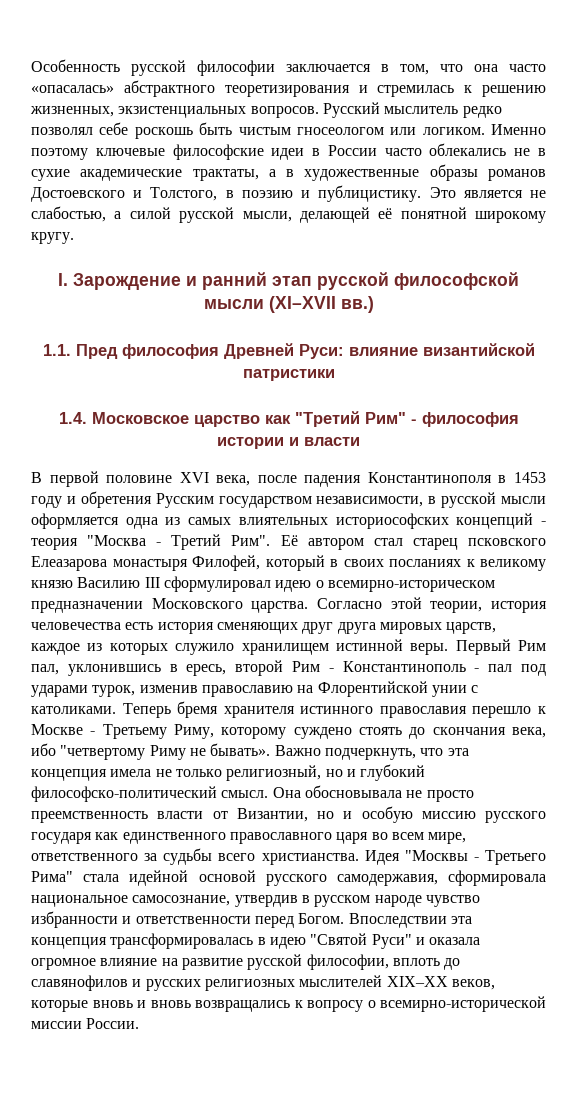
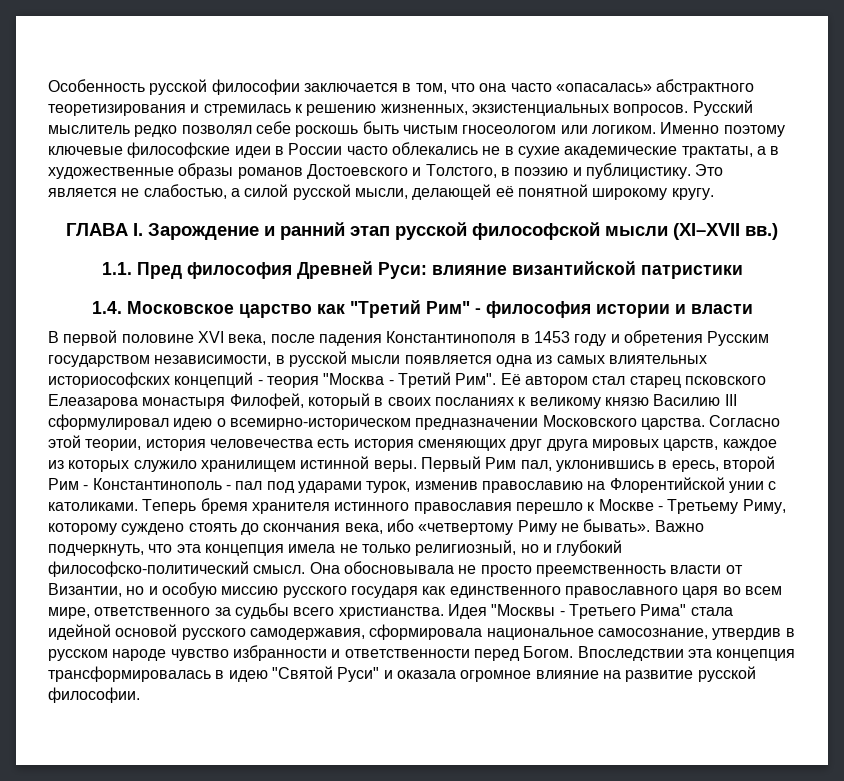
- I. Зарождение и ранний этап русской философской мысли (XI–XVII вв.)
+ ГЛАВА I. Зарождение и ранний этап русской философской мысли (XI–XVII вв.)
- В первой половине XVI века, после падения Константинополя в 1453 году и обретения Русским государством независимости, в русской мысли оформляется одна из самых влиятельных историософских концепций - теория "Москва - Третий Рим".
+ В первой половине XVI века, после падения Константинополя в 1453 году и обретения Русским государством независимости, в русской мысли появляется одна из самых влиятельных историософских концепций - теория "Москва - Третий Рим".
- Теперь бремя хранителя истинного православия перешло к Москве - Третьему Риму, которому суждено стоять до скончания века, ибо "четвертому Риму не бывать».
+ Теперь бремя хранителя истинного православия перешло к Москве - Третьему Риму, которому суждено стоять до скончания века, ибо «четвертому Риму не бывать».
- Впоследствии эта концепция трансформировалась в идею "Святой Руси" и оказала огромное влияние на развитие русской философии, вплоть до славянофилов и русских религиозных мыслителей XIX–XX веков, которые вновь и вновь возвращались к вопросу о всемирно-исторической миссии России.
+ Впоследствии эта концепция трансформировалась в идею "Святой Руси" и оказала огромное влияние на развитие русской философии.

